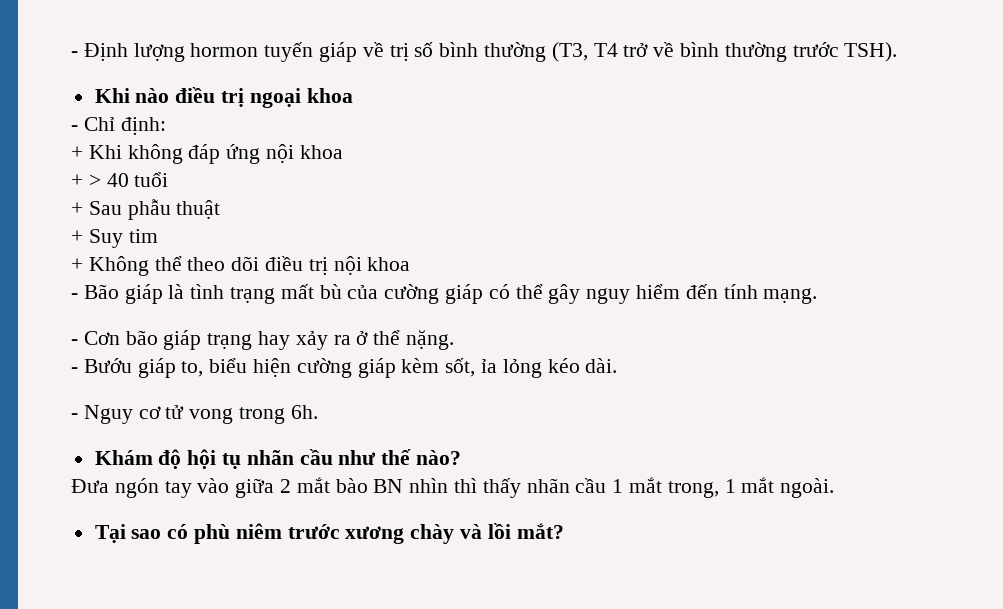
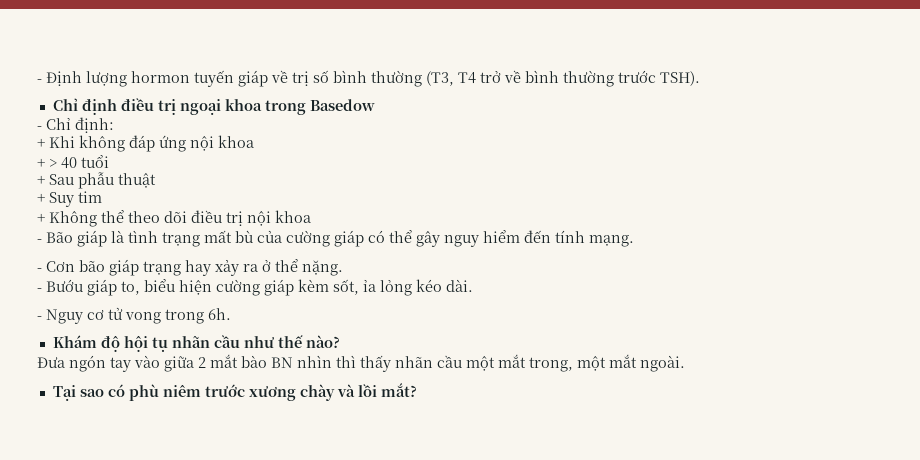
- Khi nào điều trị ngoại khoa
+ Chỉ định điều trị ngoại khoa trong Basedow
- Đưa ngón tay vào giữa 2 mắt bào BN nhìn thì thấy nhãn cầu 1 mắt trong, 1 mắt ngoài.
+ Đưa ngón tay vào giữa 2 mắt bào BN nhìn thì thấy nhãn cầu một mắt trong, một mắt ngoài.

